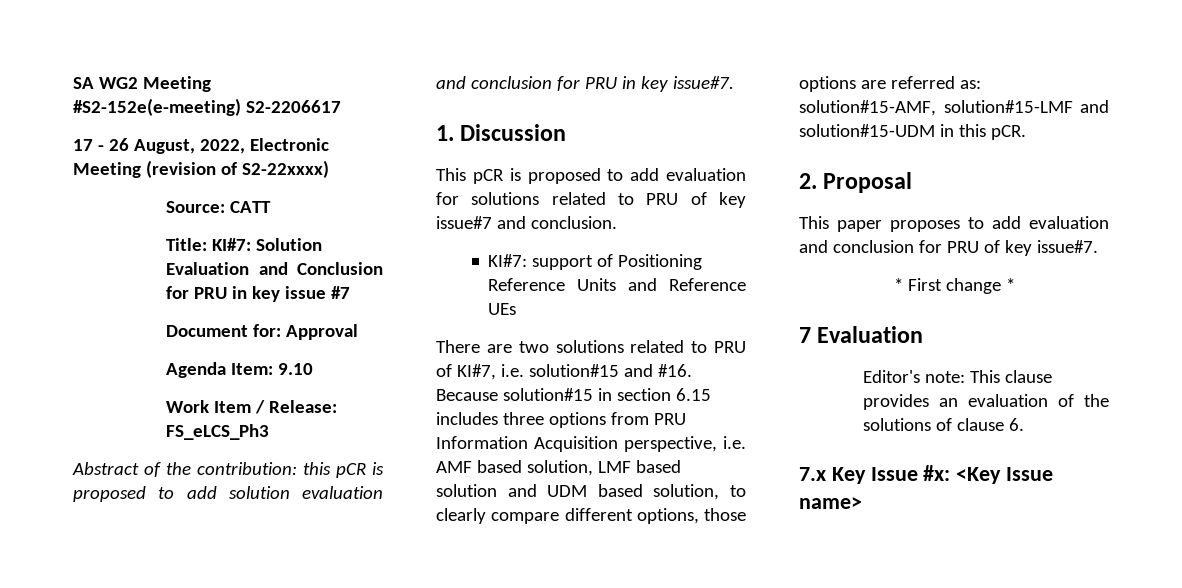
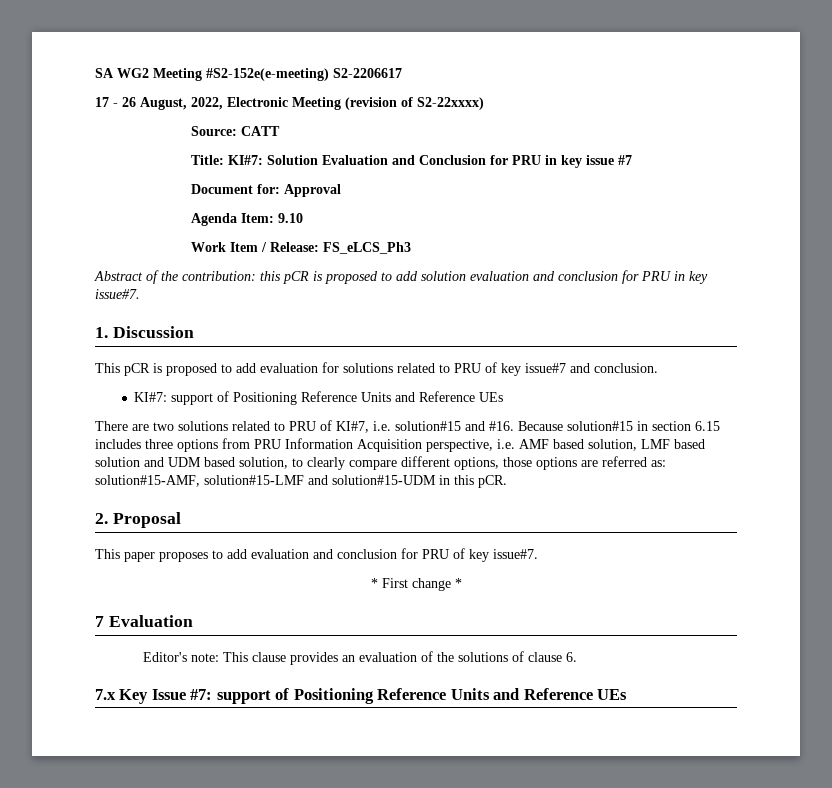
- 7.x Key Issue #x: <Key Issue name>
+ 7.x Key Issue #7: support of Positioning Reference Units and Reference UEs

